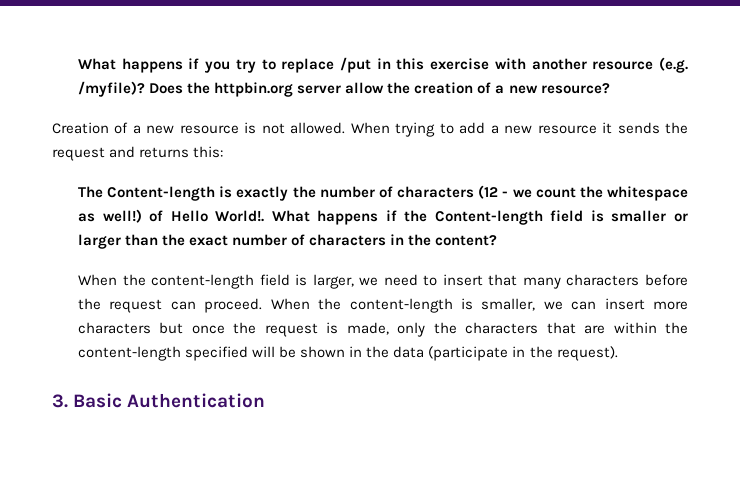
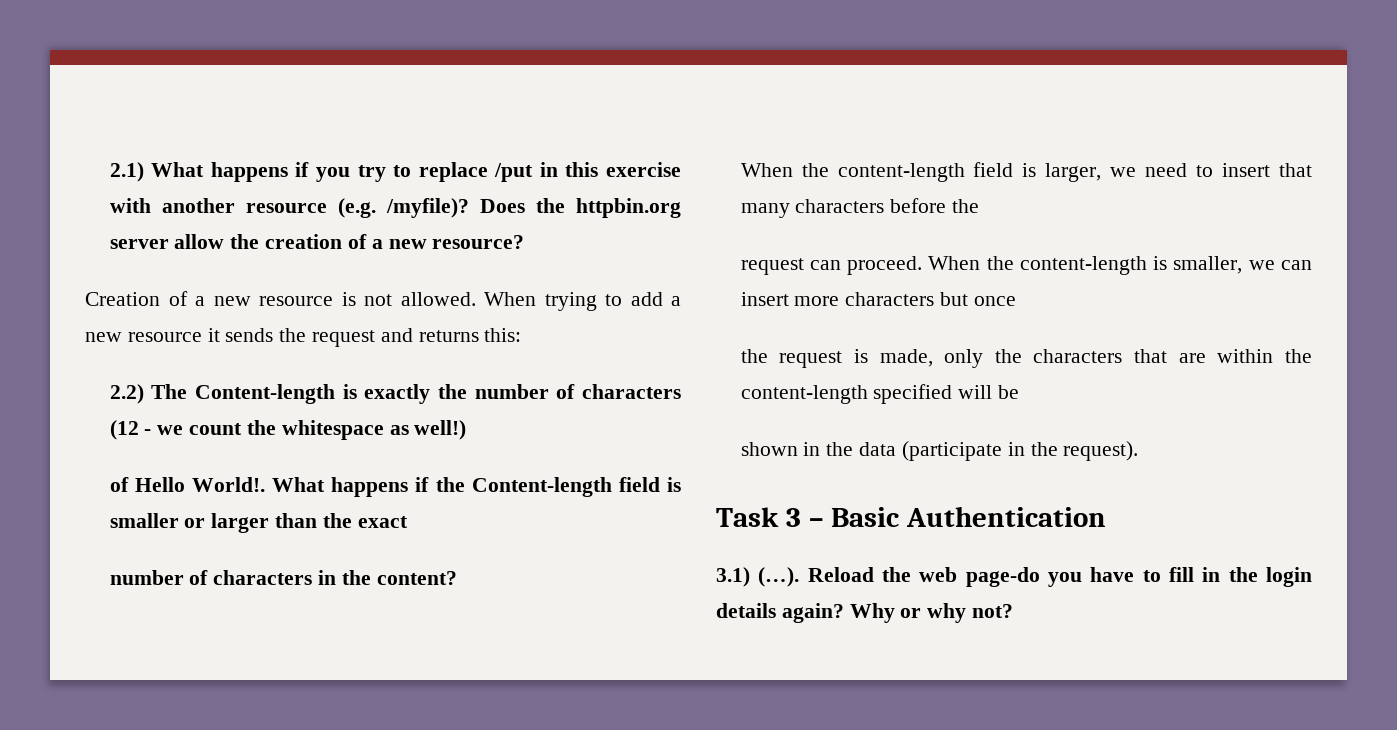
- What happens if you try to replace /put in this exercise with another resource (e.g. /myfile)?
+ 2.1) What happens if you try to replace /put in this exercise with another resource (e.g. /myfile)?
- The Content-length is exactly the number of characters (12 - we count the whitespace as well!) of Hello World!.
+ 2.2) The Content-length is exactly the number of characters (12 - we count the whitespace as well!)
+ of Hello World!.
- What happens if the Content-length field is smaller or larger than the exact number of characters in the content?
+ What happens if the Content-length field is smaller or larger than the exact
+ number of characters in the content?
- When the content-length field is larger, we need to insert that many characters before the request can proceed.
+ When the content-length field is larger, we need to insert that many characters before the
+ request can proceed.
- When the content-length is smaller, we can insert more characters but once the request is made, only the characters that are within the content-length specified will be shown in the data (participate in the request).
+ When the content-length is smaller, we can insert more characters but once
+ the request is made, only the characters that are within the content-length specified will be
+ shown in the data (participate in the request).
- 3. Basic Authentication
+ Task 3 – Basic Authentication
+ 3.1) (…). Reload the web page-do you have to fill in the login details again? Why or why not?

